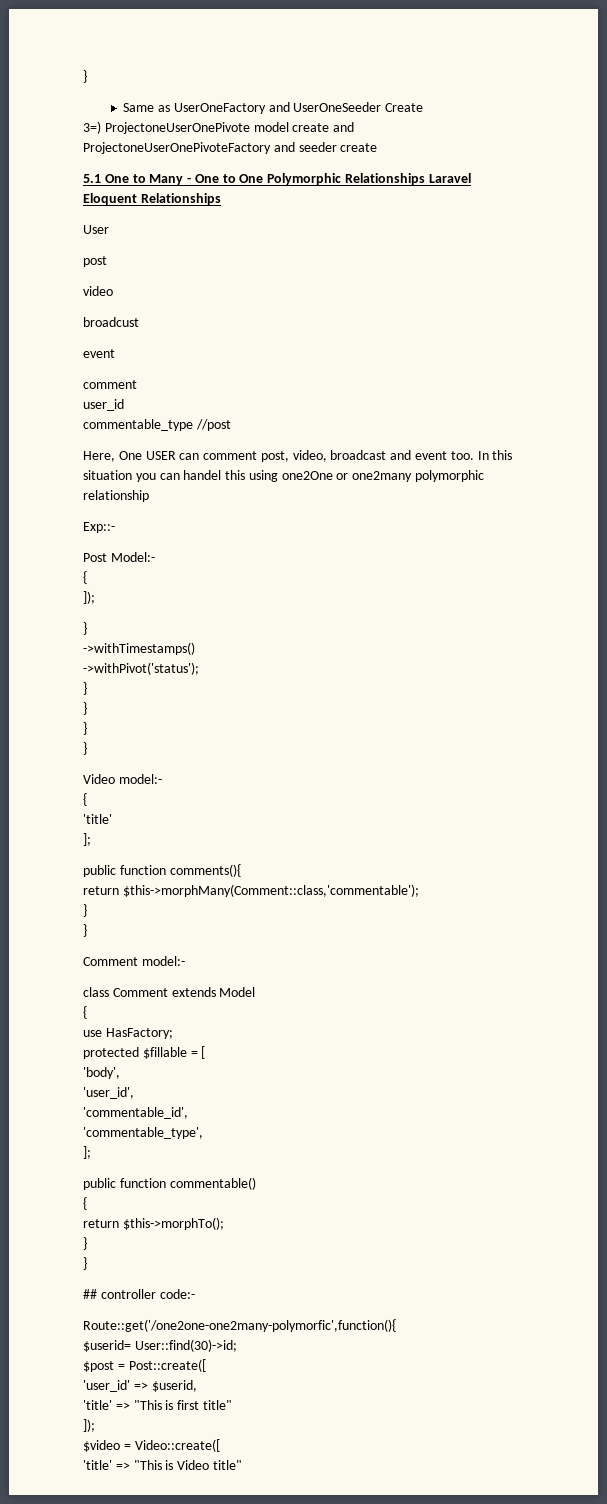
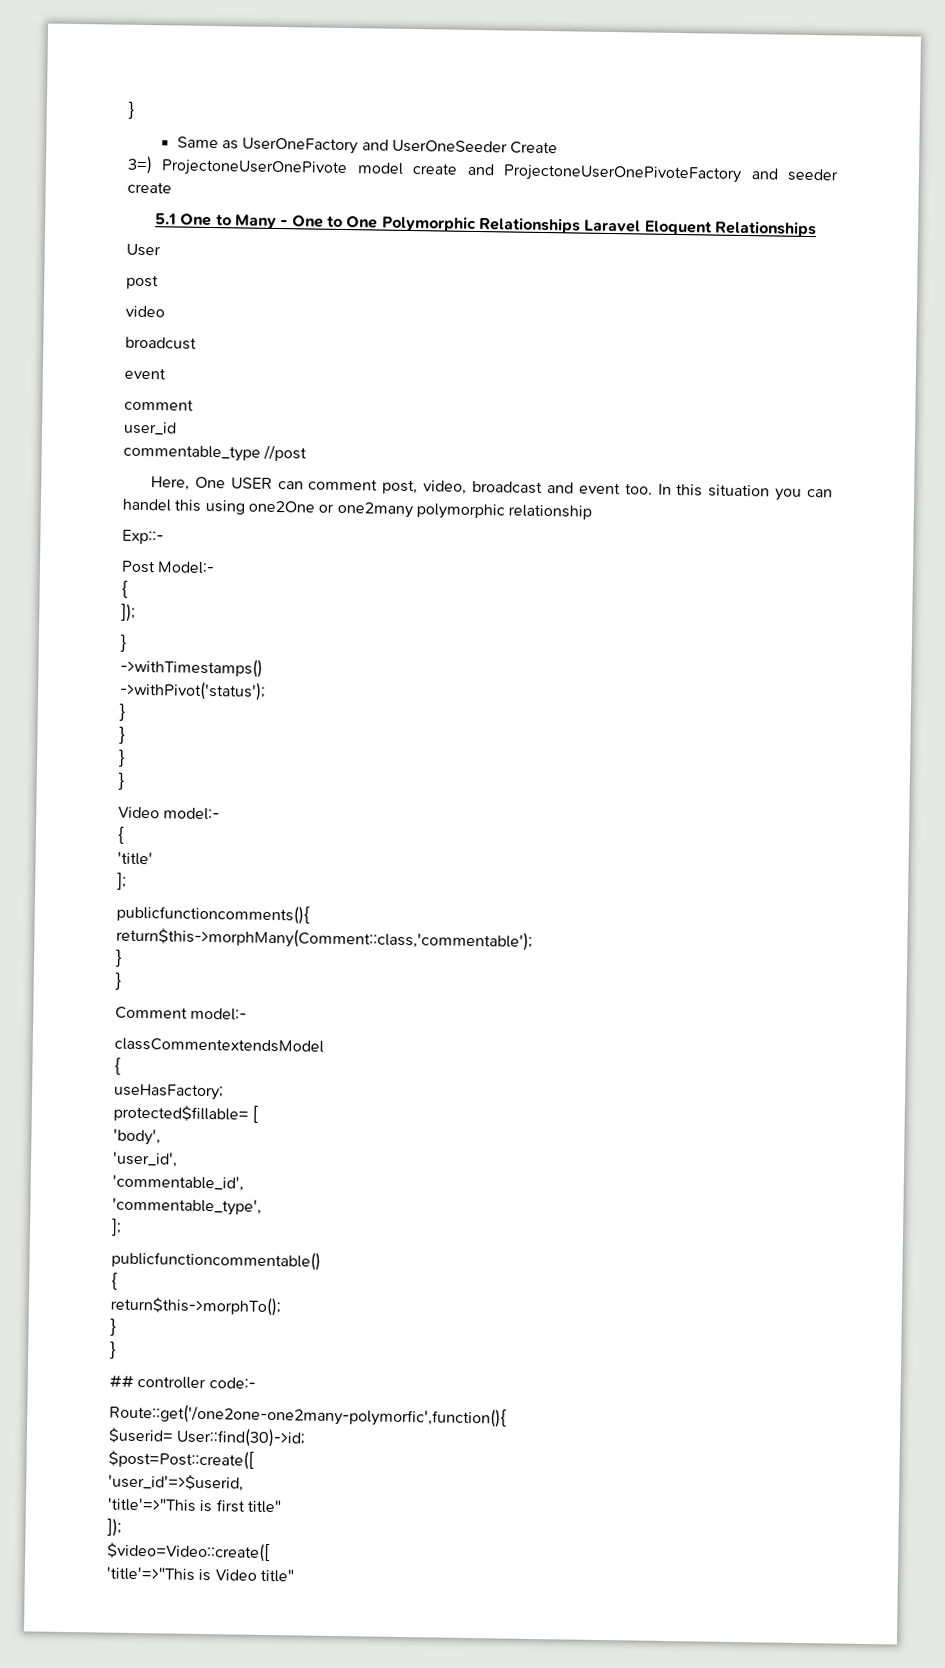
- public function comments(){
- return $this->morphMany(Comment::class,'commentable');
+ publicfunctioncomments(){
+ return$this->morphMany(Comment::class,'commentable');
- class Comment extends Model
+ classCommentextendsModel
  {
- use HasFactory;
- protected $fillable = [
+ useHasFactory;
+ protected$fillable= [
- public function commentable()
+ publicfunctioncommentable()
  {
- return $this->morphTo();
+ return$this->morphTo();
- $post = Post::create([
- 'user_id' => $userid,
- 'title' => "This is first title"
+ $post=Post::create([
+ 'user_id'=>$userid,
+ 'title'=>"This is first title"
  ]);
- $video = Video::create([
- 'title' => "This is Video title"
+ $video=Video::create([
+ 'title'=>"This is Video title"

